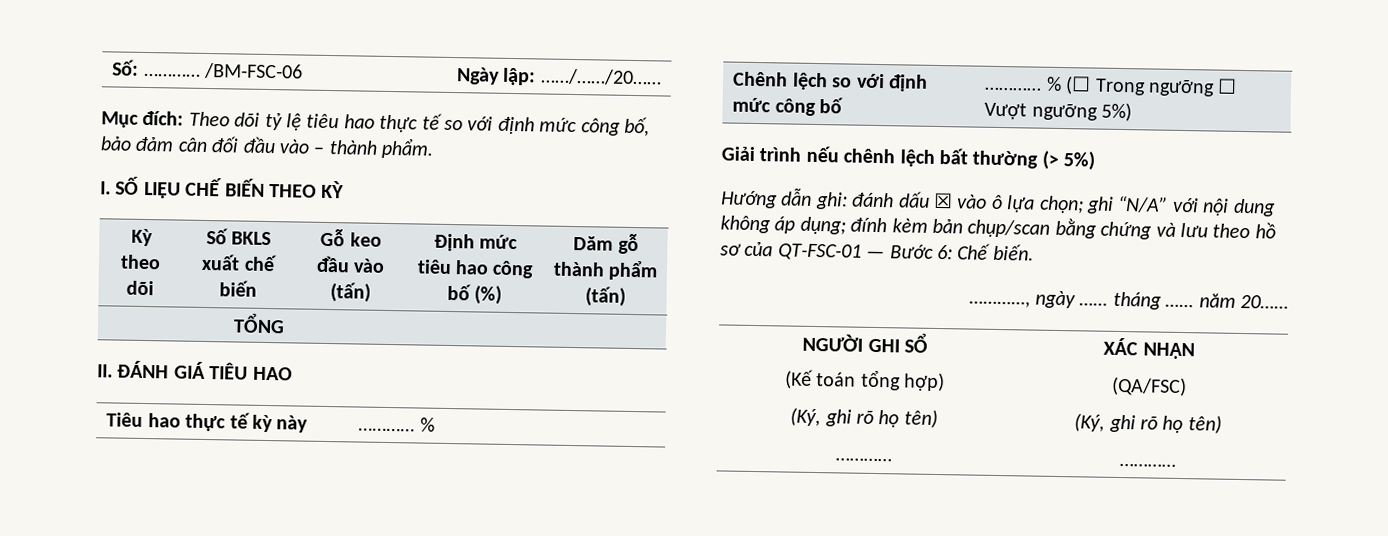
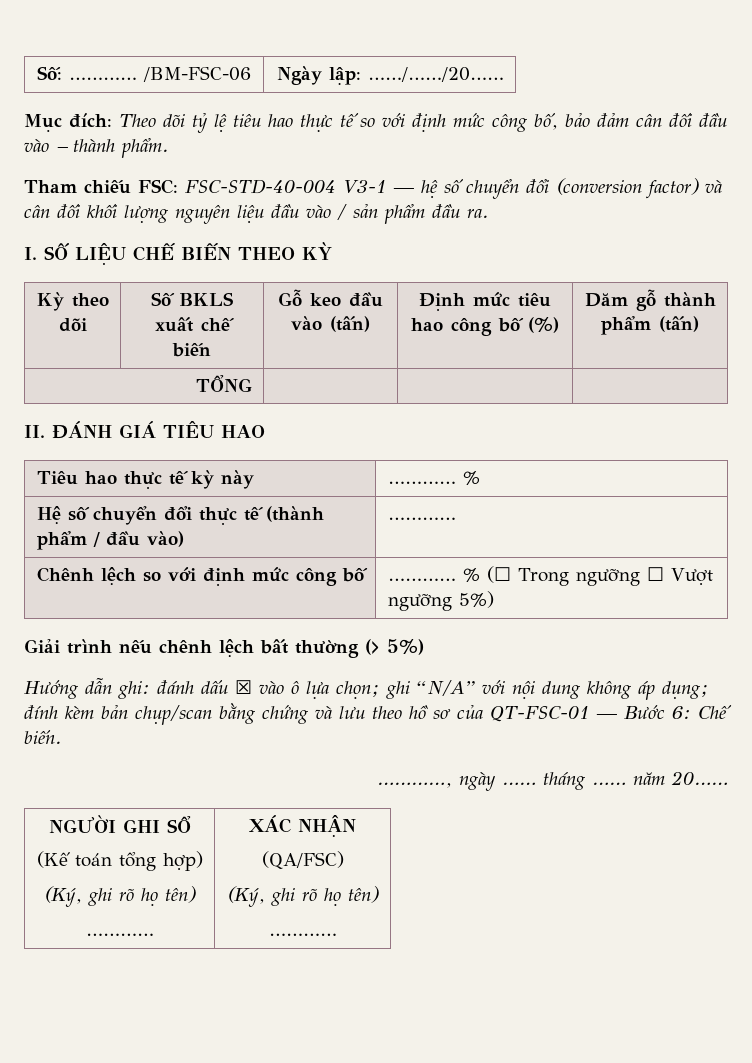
+ Tham chiếu FSC: FSC-STD-40-004 V3-1 — hệ số chuyển đổi (conversion factor) và cân đối khối lượng nguyên liệu đầu vào / sản phẩm đầu ra.
+ Hệ số chuyển đổi thực tế (thành phẩm / đầu vào) | …………

